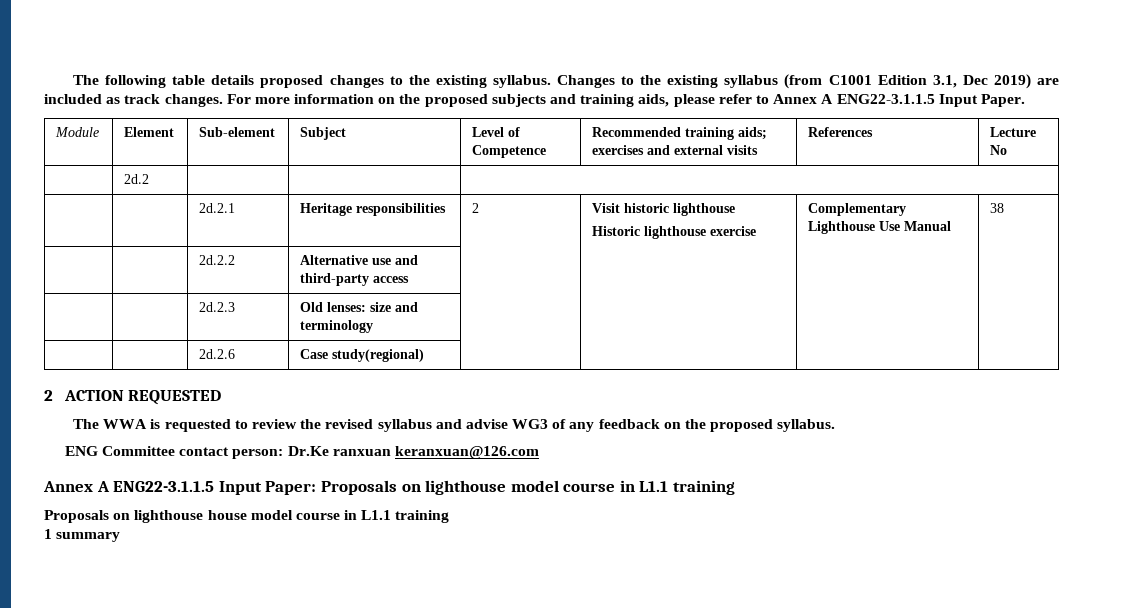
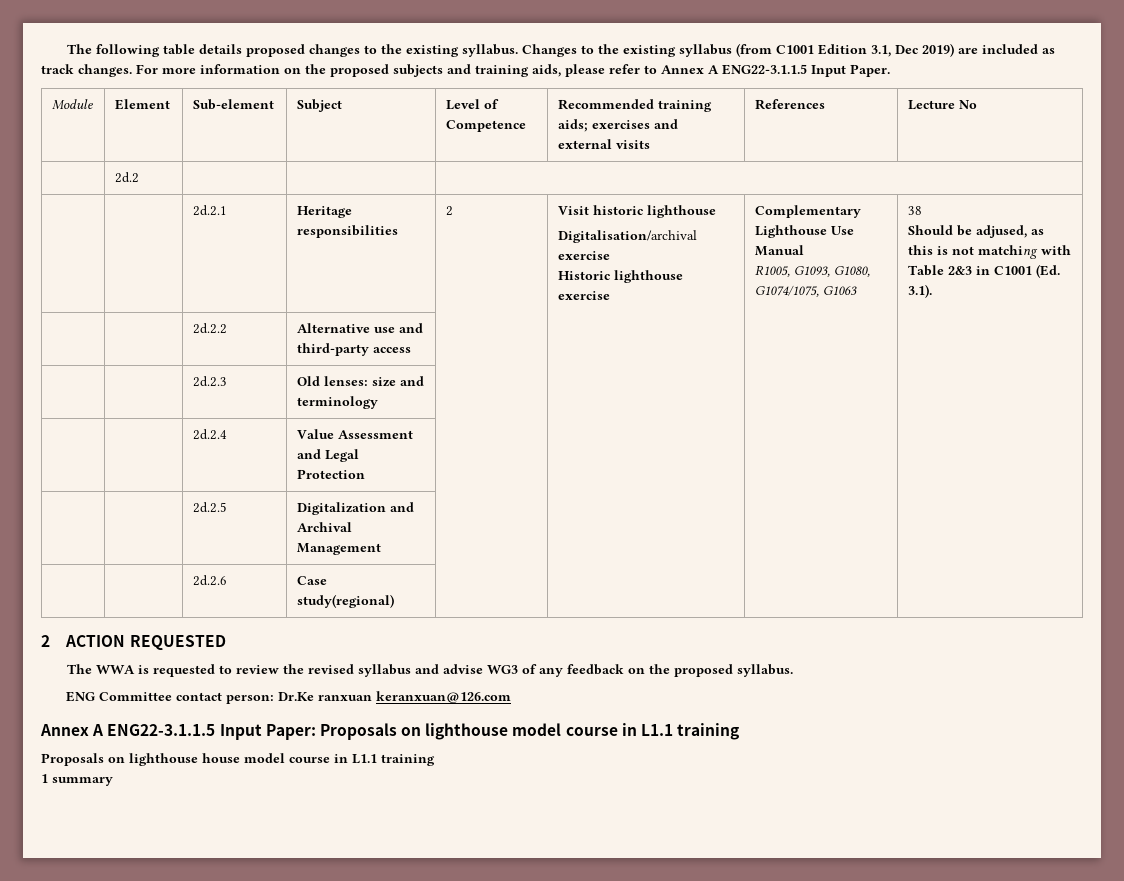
  | | 2d.2.1 | Heritage responsibilities | 2 | Visit historic lighthouse
- Historic lighthouse exercise | Complementary Lighthouse Use Manual | 38
+ Digitalisation/archival exercise
+ Historic lighthouse exercise | Complementary Lighthouse Use Manual
+ R1005, G1093, G1080, G1074/1075, G1063 | 38
+ Should be adjused, as this is not matching with Table 2&3 in C1001 (Ed. 3.1).
+ | | 2d.2.4 | Value Assessment and Legal Protection | | | |
+ | | 2d.2.5 | Digitalization and Archival Management | | | |

